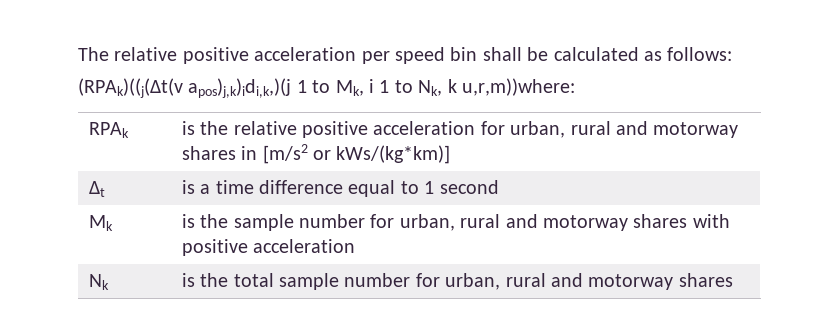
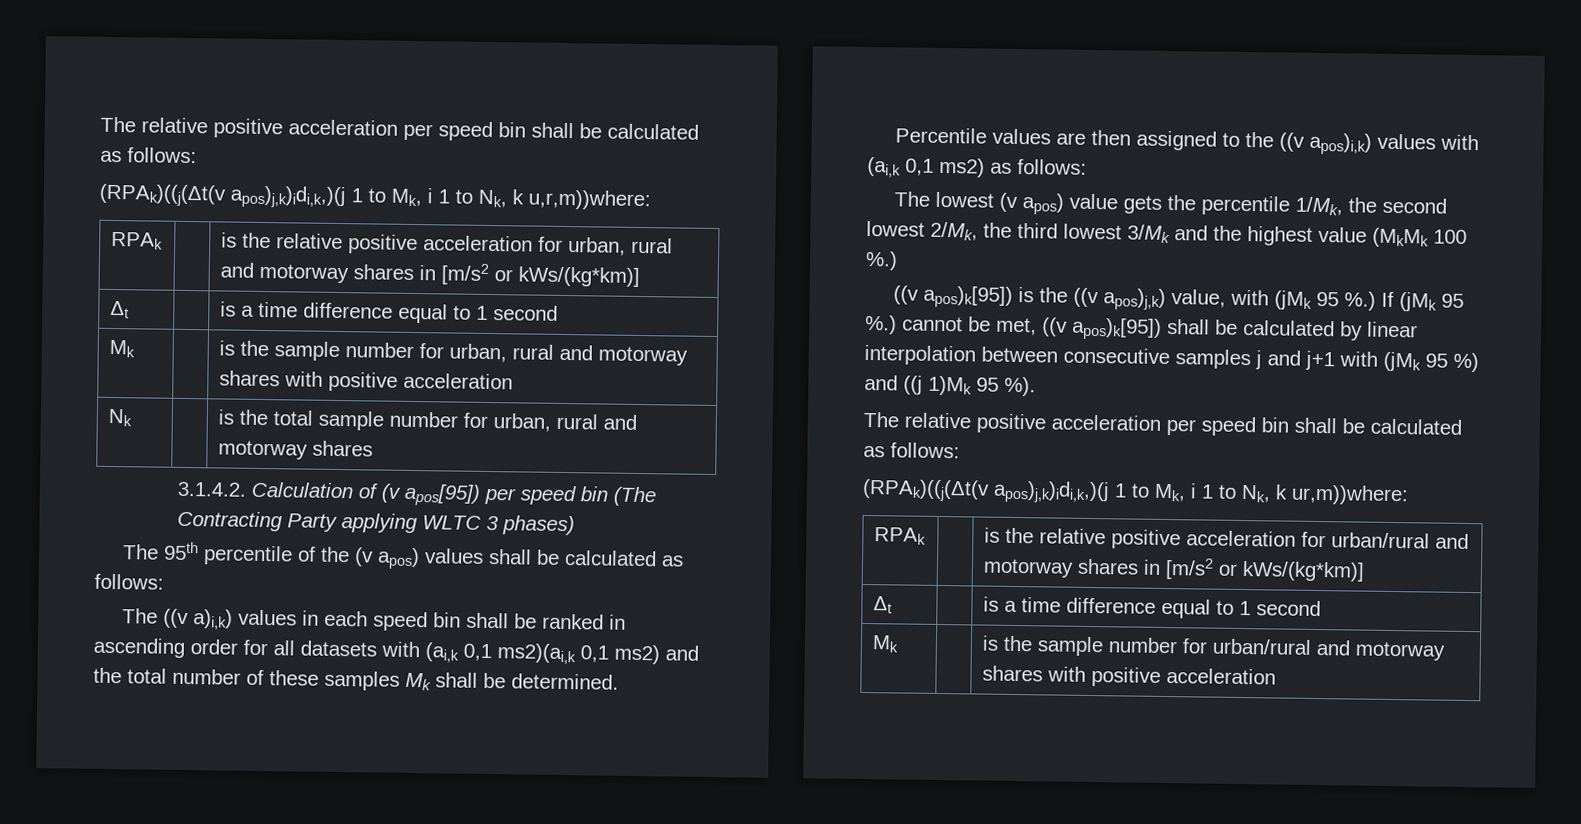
+ 3.1.4.2. Calculation of (v apos[95]) per speed bin (The Contracting Party applying WLTC 3 phases)
+ The 95th percentile of the (v apos) values shall be calculated as follows:
+ The ((v a)i,k) values in each speed bin shall be ranked in ascending order for all datasets with (ai,k 0,1 ms2)(ai,k 0,1 ms2) and the total number of these samples Mk shall be determined.
+ Percentile values are then assigned to the ((v apos)i,k) values with (ai,k 0,1 ms2) as follows:
+ The lowest (v apos) value gets the percentile 1/Mk, the second lowest 2/Mk, the third lowest 3/Mk and the highest value (MkMk 100 %.)
+ ((v apos)k[95]) is the ((v apos)j,k) value, with (jMk 95 %.) If (jMk 95 %.) cannot be met, ((v apos)k[95]) shall be calculated by linear interpolation between consecutive samples j and j+1 with (jMk 95 %) and ((j 1)Mk 95 %).
+ The relative positive acceleration per speed bin shall be calculated as follows:
+ (RPAk)((j(Δt(v apos)j,k)idi,k,)(j 1 to Mk, i 1 to Nk, k ur,m))where:
+ RPAk | | is the relative positive acceleration for urban/rural and motorway shares in [m/s2 or kWs/(kg*km)]
+ Δt | | is a time difference equal to 1 second
+ Mk | | is the sample number for urban/rural and motorway shares with positive acceleration

